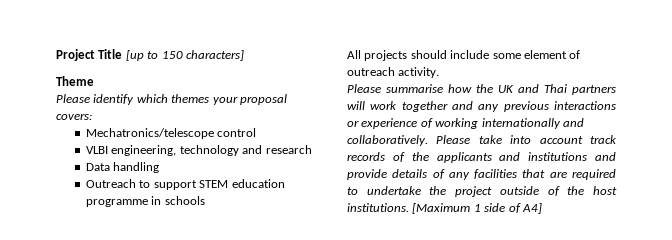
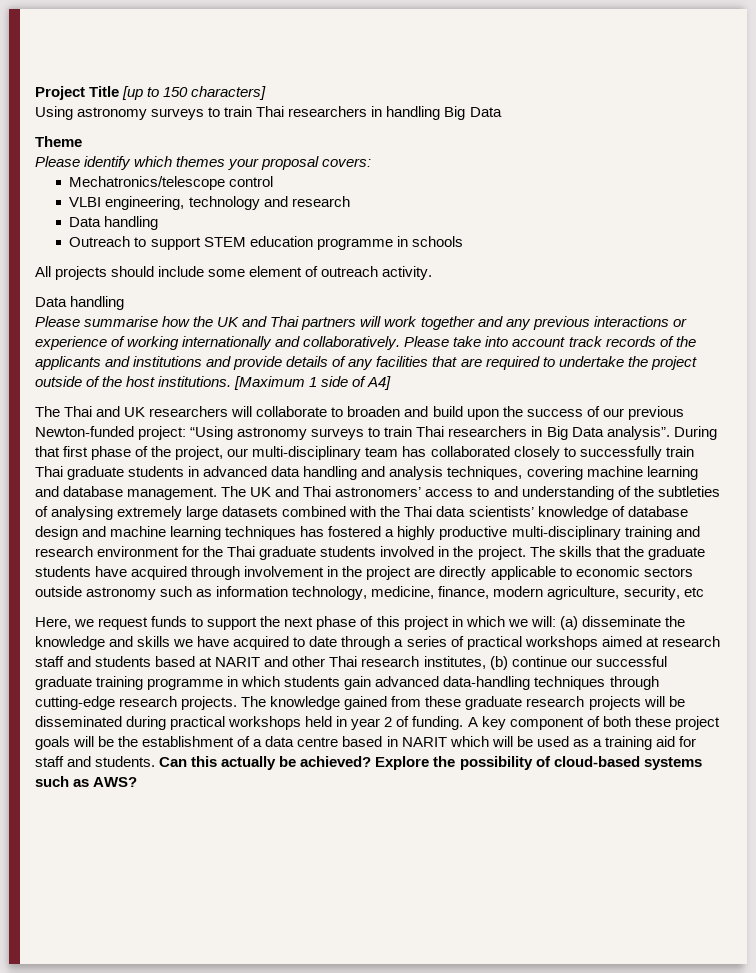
+ Using astronomy surveys to train Thai researchers in handling Big Data
  All projects should include some element of outreach activity.
+ Data handling
+ The Thai and UK researchers will collaborate to broaden and build upon the success of our previous Newton-funded project: “Using astronomy surveys to train Thai researchers in Big Data analysis”. During that first phase of the project, our multi-disciplinary team has collaborated closely to successfully train Thai graduate students in advanced data handling and analysis techniques, covering machine learning and database management. The UK and Thai astronomers’ access to and understanding of the subtleties of analysing extremely large datasets combined with the Thai data scientists’ knowledge of database design and machine learning techniques has fostered a highly productive multi-disciplinary training and research environment for the Thai graduate students involved in the project. The skills that the graduate students have acquired through involvement in the project are directly applicable to economic sectors outside astronomy such as information technology, medicine, finance, modern agriculture, security, etc
+ Here, we request funds to support the next phase of this project in which we will: (a) disseminate the knowledge and skills we have acquired to date through a series of practical workshops aimed at research staff and students based at NARIT and other Thai research institutes, (b) continue our successful graduate training programme in which students gain advanced data-handling techniques through cutting-edge research projects. The knowledge gained from these graduate research projects will be disseminated during practical workshops held in year 2 of funding. A key component of both these project goals will be the establishment of a data centre based in NARIT which will be used as a training aid for staff and students. Can this actually be achieved? Explore the possibility of cloud-based systems such as AWS?

